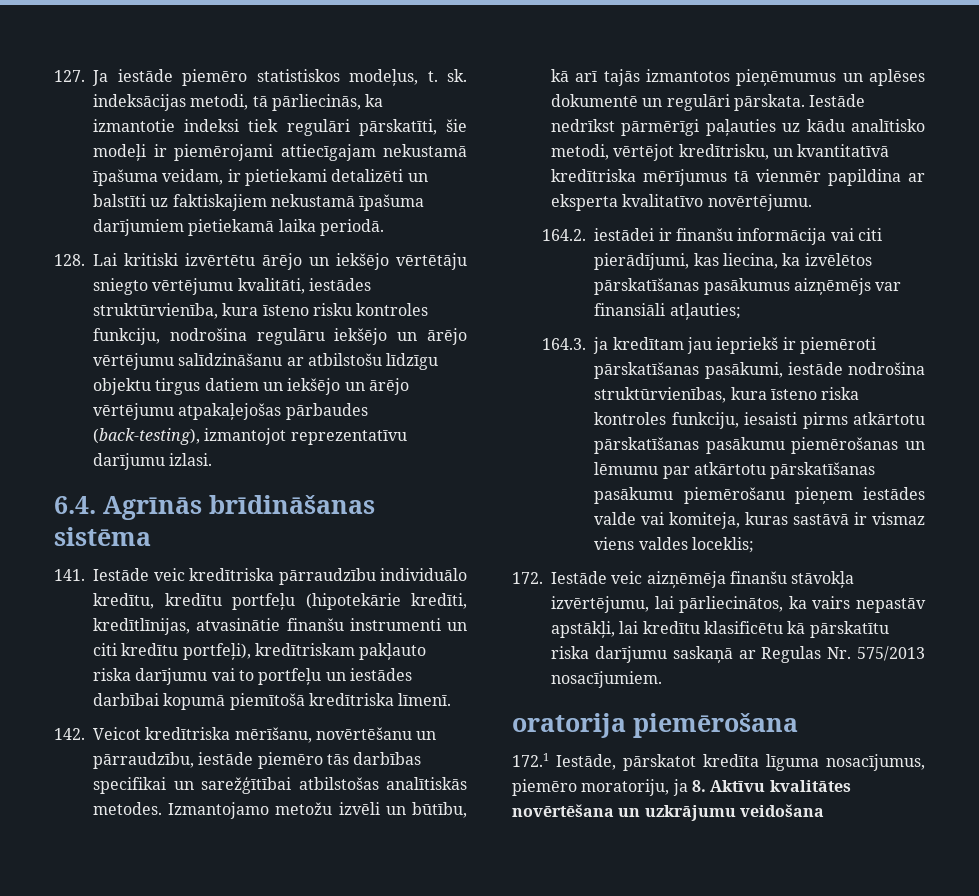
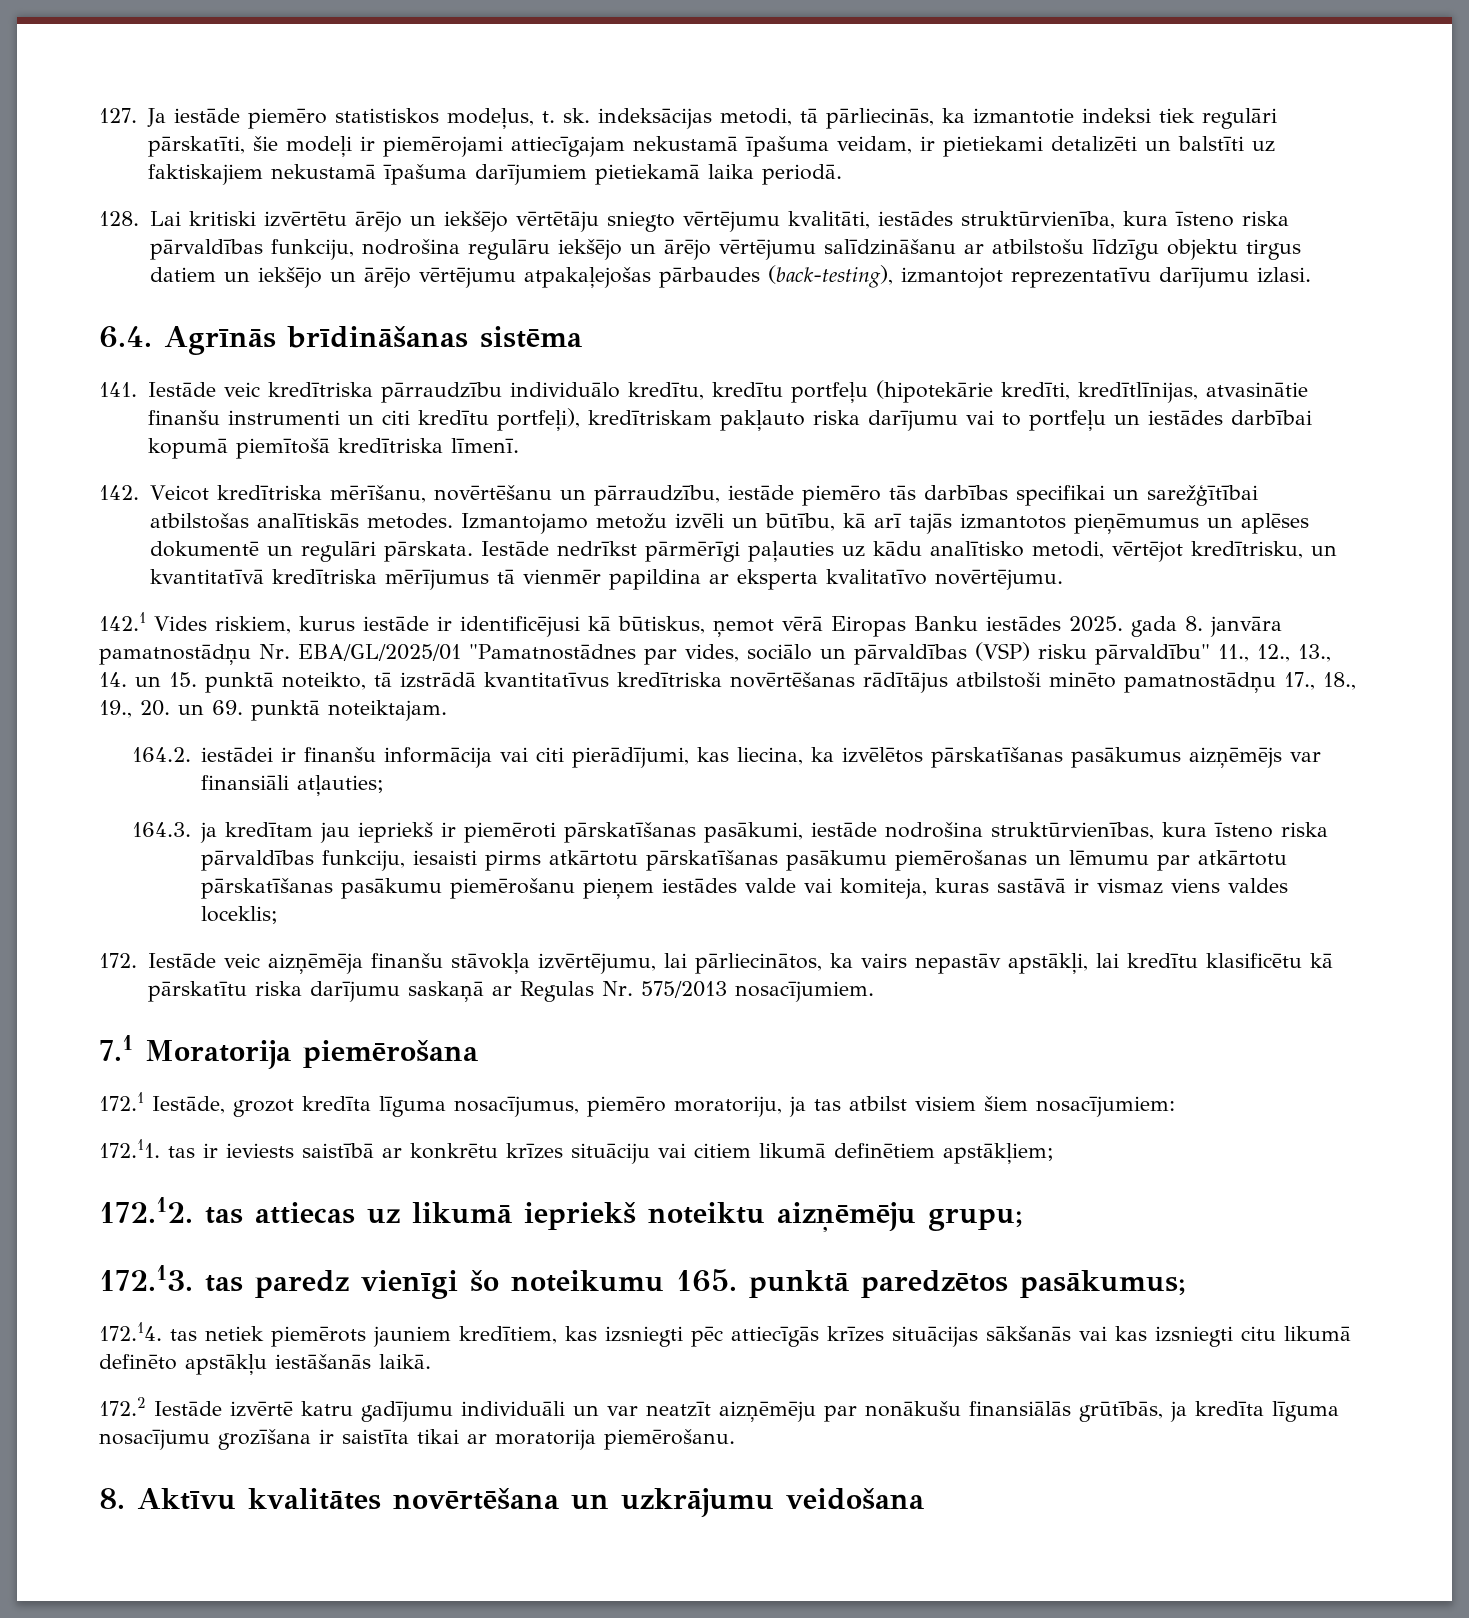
- 128. Lai kritiski izvērtētu ārējo un iekšējo vērtētāju sniegto vērtējumu kvalitāti, iestādes struktūrvienība, kura īsteno risku kontroles funkciju, nodrošina regulāru iekšējo un ārējo vērtējumu salīdzināšanu ar atbilstošu līdzīgu objektu tirgus datiem un iekšējo un ārējo vērtējumu atpakaļejošas pārbaudes (back-testing), izmantojot reprezentatīvu darījumu izlasi.
+ 128. Lai kritiski izvērtētu ārējo un iekšējo vērtētāju sniegto vērtējumu kvalitāti, iestādes struktūrvienība, kura īsteno riska pārvaldības funkciju, nodrošina regulāru iekšējo un ārējo vērtējumu salīdzināšanu ar atbilstošu līdzīgu objektu tirgus datiem un iekšējo un ārējo vērtējumu atpakaļejošas pārbaudes (back-testing), izmantojot reprezentatīvu darījumu izlasi.
+ 142.1 Vides riskiem, kurus iestāde ir identificējusi kā būtiskus, ņemot vērā Eiropas Banku iestādes 2025. gada 8. janvāra pamatnostādņu Nr. EBA/GL/2025/01 "Pamatnostādnes par vides, sociālo un pārvaldības (VSP) risku pārvaldību" 11., 12., 13., 14. un 15. punktā noteikto, tā izstrādā kvantitatīvus kredītriska novērtēšanas rādītājus atbilstoši minēto pamatnostādņu 17., 18., 19., 20. un 69. punktā noteiktajam.
- 164.3. ja kredītam jau iepriekš ir piemēroti pārskatīšanas pasākumi, iestāde nodrošina struktūrvienības, kura īsteno riska kontroles funkciju, iesaisti pirms atkārtotu pārskatīšanas pasākumu piemērošanas un lēmumu par atkārtotu pārskatīšanas pasākumu piemērošanu pieņem iestādes valde vai komiteja, kuras sastāvā ir vismaz viens valdes loceklis;
+ 164.3. ja kredītam jau iepriekš ir piemēroti pārskatīšanas pasākumi, iestāde nodrošina struktūrvienības, kura īsteno riska pārvaldības funkciju, iesaisti pirms atkārtotu pārskatīšanas pasākumu piemērošanas un lēmumu par atkārtotu pārskatīšanas pasākumu piemērošanu pieņem iestādes valde vai komiteja, kuras sastāvā ir vismaz viens valdes loceklis;
- oratorija piemērošana
+ 7.1 Moratorija piemērošana
- 172.1 Iestāde, pārskatot kredīta līguma nosacījumus, piemēro moratoriju, ja 8. Aktīvu kvalitātes novērtēšana un uzkrājumu veidošana
+ 172.1 Iestāde, grozot kredīta līguma nosacījumus, piemēro moratoriju, ja tas atbilst visiem šiem nosacījumiem:
+ 172.11. tas ir ieviests saistībā ar konkrētu krīzes situāciju vai citiem likumā definētiem apstākļiem;
+ 172.12. tas attiecas uz likumā iepriekš noteiktu aizņēmēju grupu;
+ 172.13. tas paredz vienīgi šo noteikumu 165. punktā paredzētos pasākumus;
+ 172.14. tas netiek piemērots jauniem kredītiem, kas izsniegti pēc attiecīgās krīzes situācijas sākšanās vai kas izsniegti citu likumā definēto apstākļu iestāšanās laikā.
+ 172.2 Iestāde izvērtē katru gadījumu individuāli un var neatzīt aizņēmēju par nonākušu finansiālās grūtībās, ja kredīta līguma nosacījumu grozīšana ir saistīta tikai ar moratorija piemērošanu.
+ 8. Aktīvu kvalitātes novērtēšana un uzkrājumu veidošana

